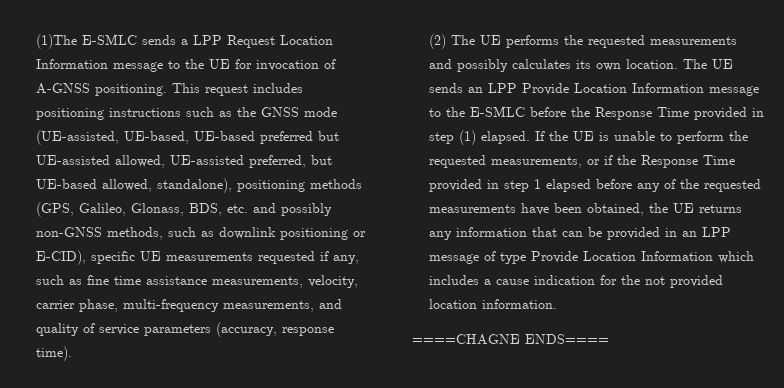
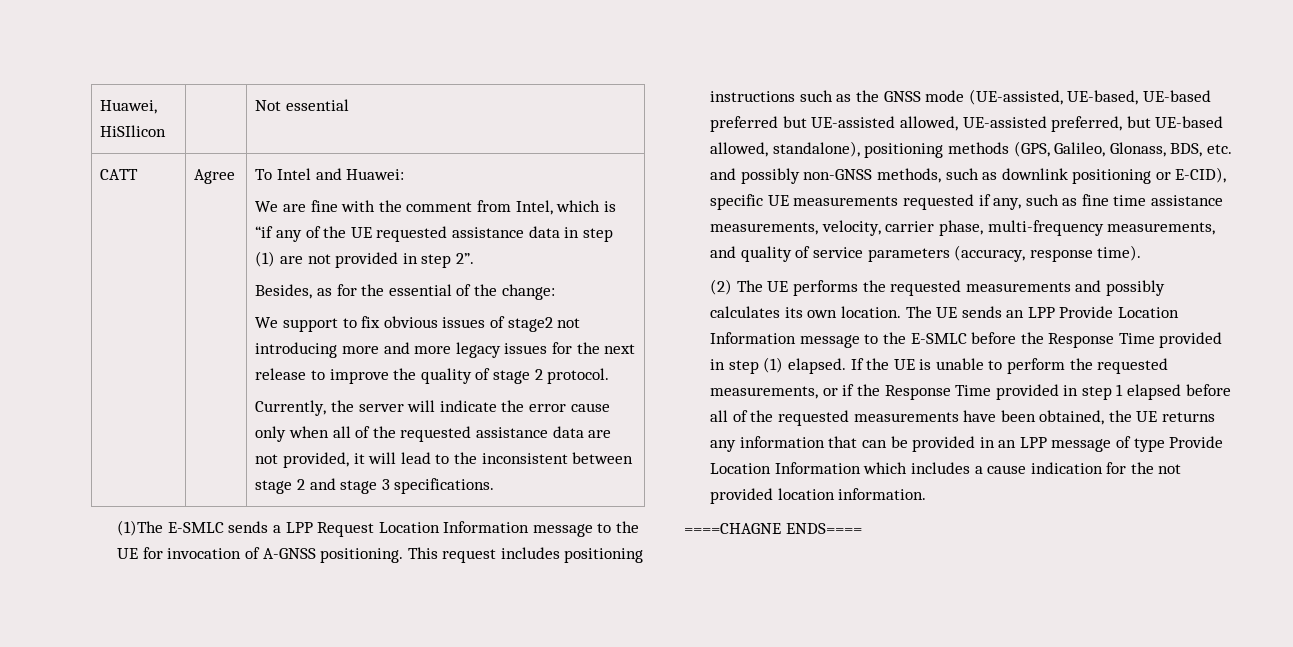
+ Huawei, HiSIlicon | | Not essential
+ CATT | Agree | To Intel and Huawei:
+ We are fine with the comment from Intel, which is “if any of the UE requested assistance data in step (1) are not provided in step 2”.
+ Besides, as for the essential of the change:
+ We support to fix obvious issues of stage2 not introducing more and more legacy issues for the next release to improve the quality of stage 2 protocol.
+ Currently, the server will indicate the error cause only when all of the requested assistance data are not provided, it will lead to the inconsistent between stage 2 and stage 3 specifications.
- If the UE is unable to perform the requested measurements, or if the Response Time provided in step 1 elapsed before any of the requested measurements have been obtained, the UE returns any information that can be provided in an LPP message of type Provide Location Information which includes a cause indication for the not provided location information.
+ If the UE is unable to perform the requested measurements, or if the Response Time provided in step 1 elapsed before all of the requested measurements have been obtained, the UE returns any information that can be provided in an LPP message of type Provide Location Information which includes a cause indication for the not provided location information.

